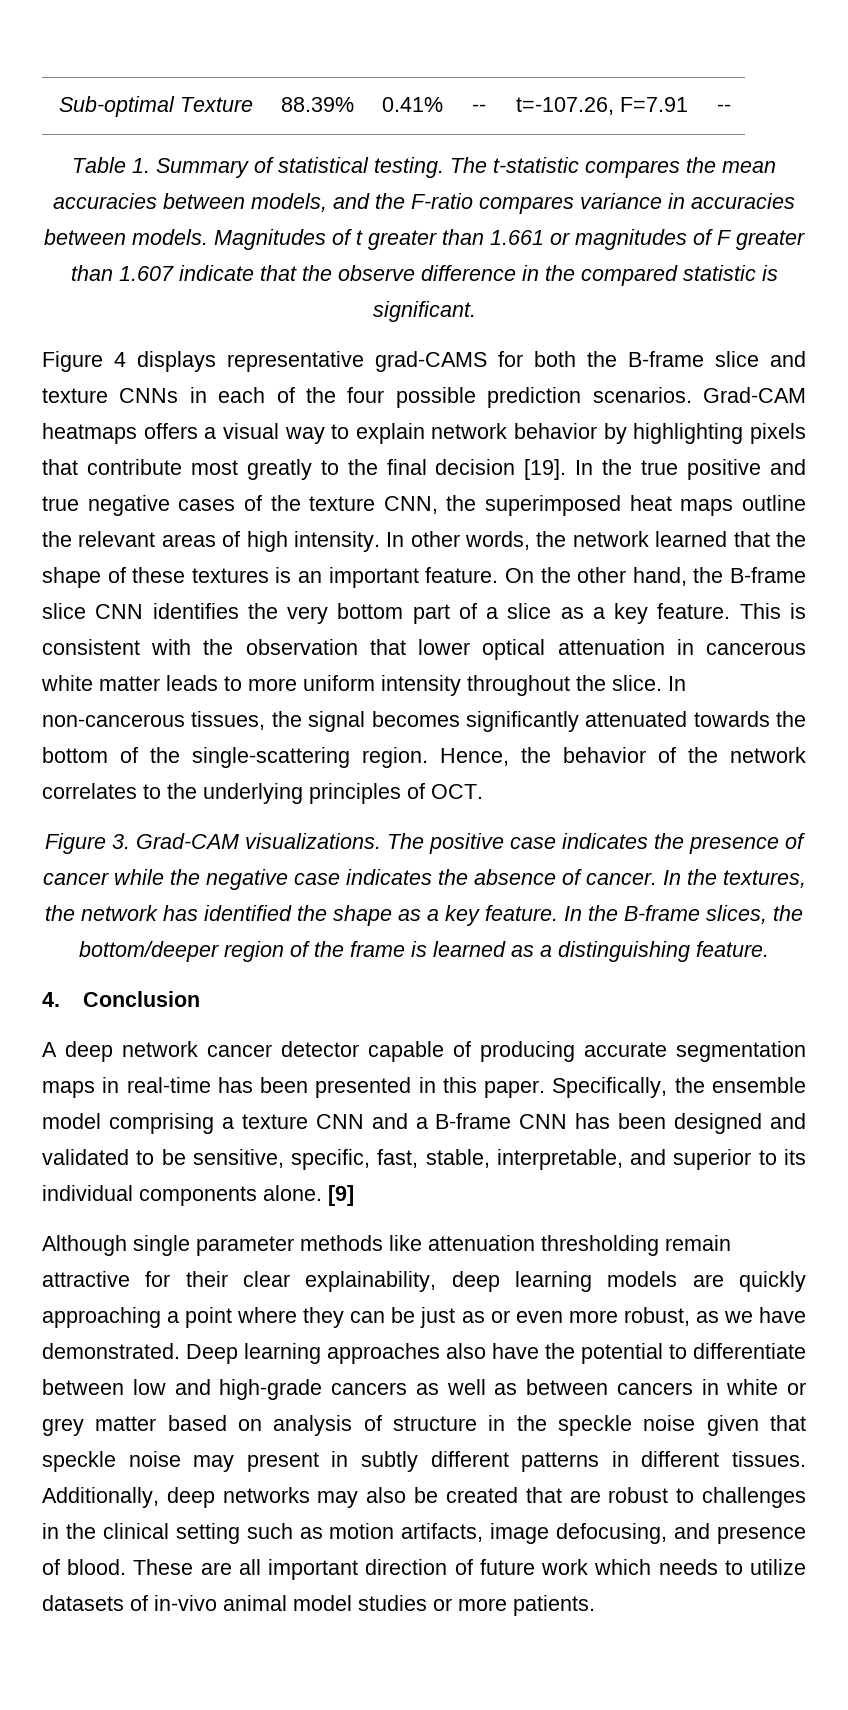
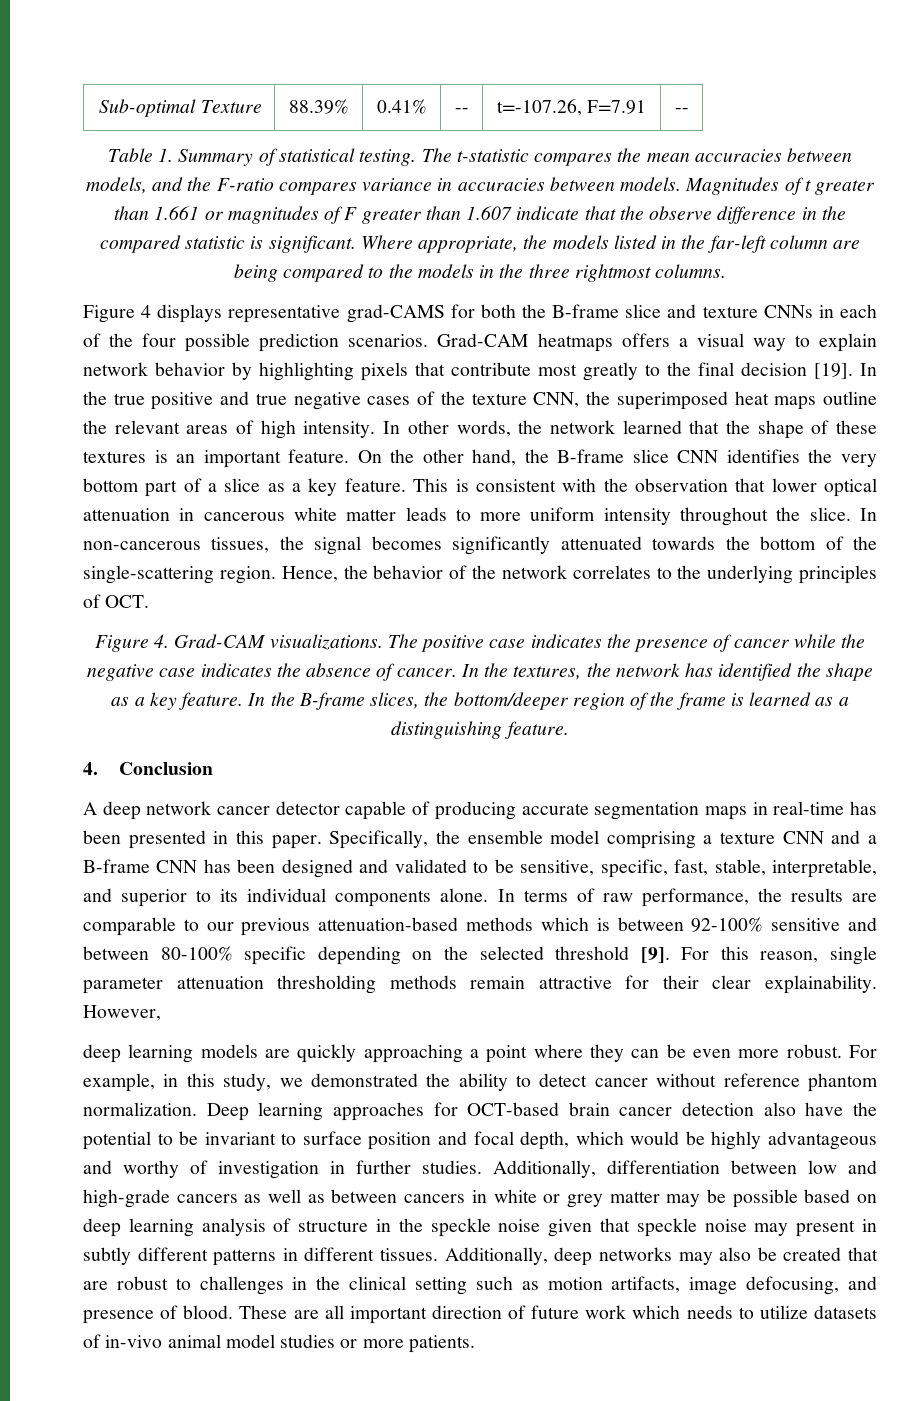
+ Where appropriate, the models listed in the far-left column are being compared to the models in the three rightmost columns.
- Figure 3. Grad-CAM visualizations.
+ Figure 4. Grad-CAM visualizations.
- [9]
- Although single parameter methods like attenuation thresholding remain attractive for their clear explainability, deep learning models are quickly approaching a point where they can be just as or even more robust, as we have demonstrated. Deep learning approaches also have the potential to differentiate between low and high-grade cancers as well as between cancers in white or grey matter based on analysis of structure in the speckle noise given that speckle noise may present in subtly different patterns in different tissues.
+ In terms of raw performance, the results are comparable to our previous attenuation-based methods which is between 92-100% sensitive and between 80-100% specific depending on the selected threshold [9]. For this reason, single parameter attenuation thresholding methods remain attractive for their clear explainability. However,
+ deep learning models are quickly approaching a point where they can be even more robust. For example, in this study, we demonstrated the ability to detect cancer without reference phantom normalization. Deep learning approaches for OCT-based brain cancer detection also have the potential to be invariant to surface position and focal depth, which would be highly advantageous and worthy of investigation in further studies. Additionally, differentiation between low and high-grade cancers as well as between cancers in white or grey matter may be possible based on deep learning analysis of structure in the speckle noise given that speckle noise may present in subtly different patterns in different tissues.

